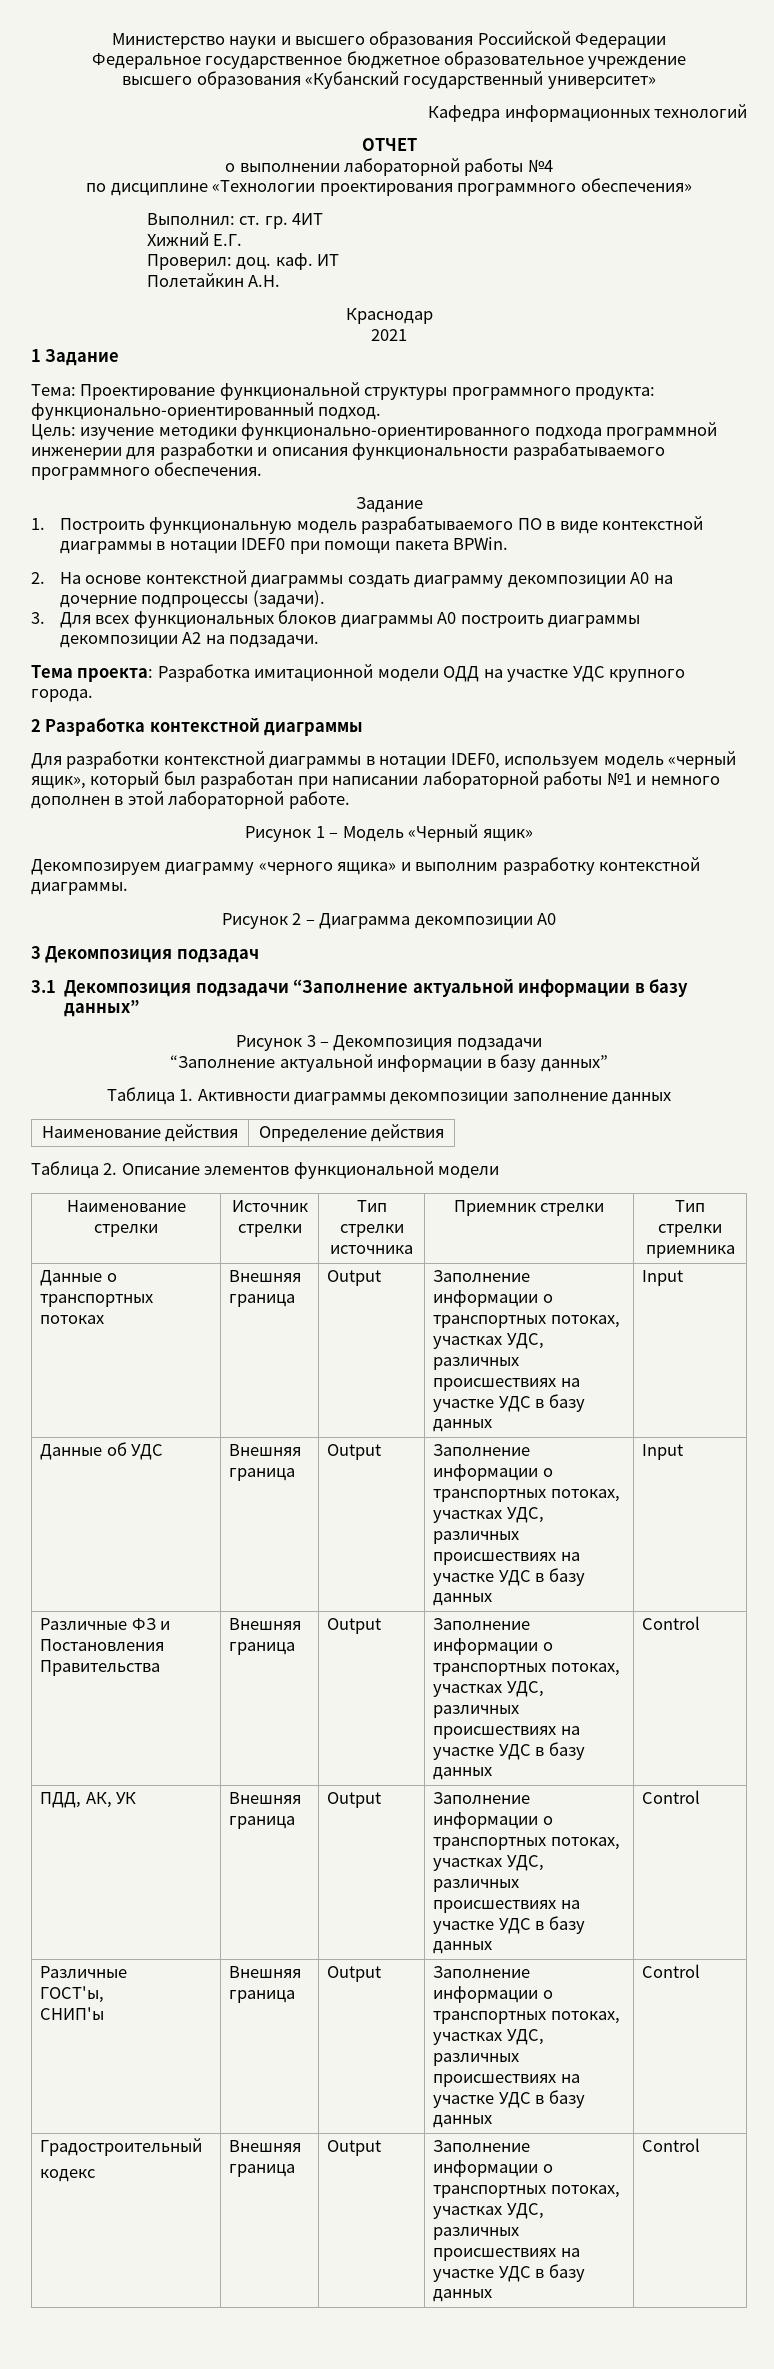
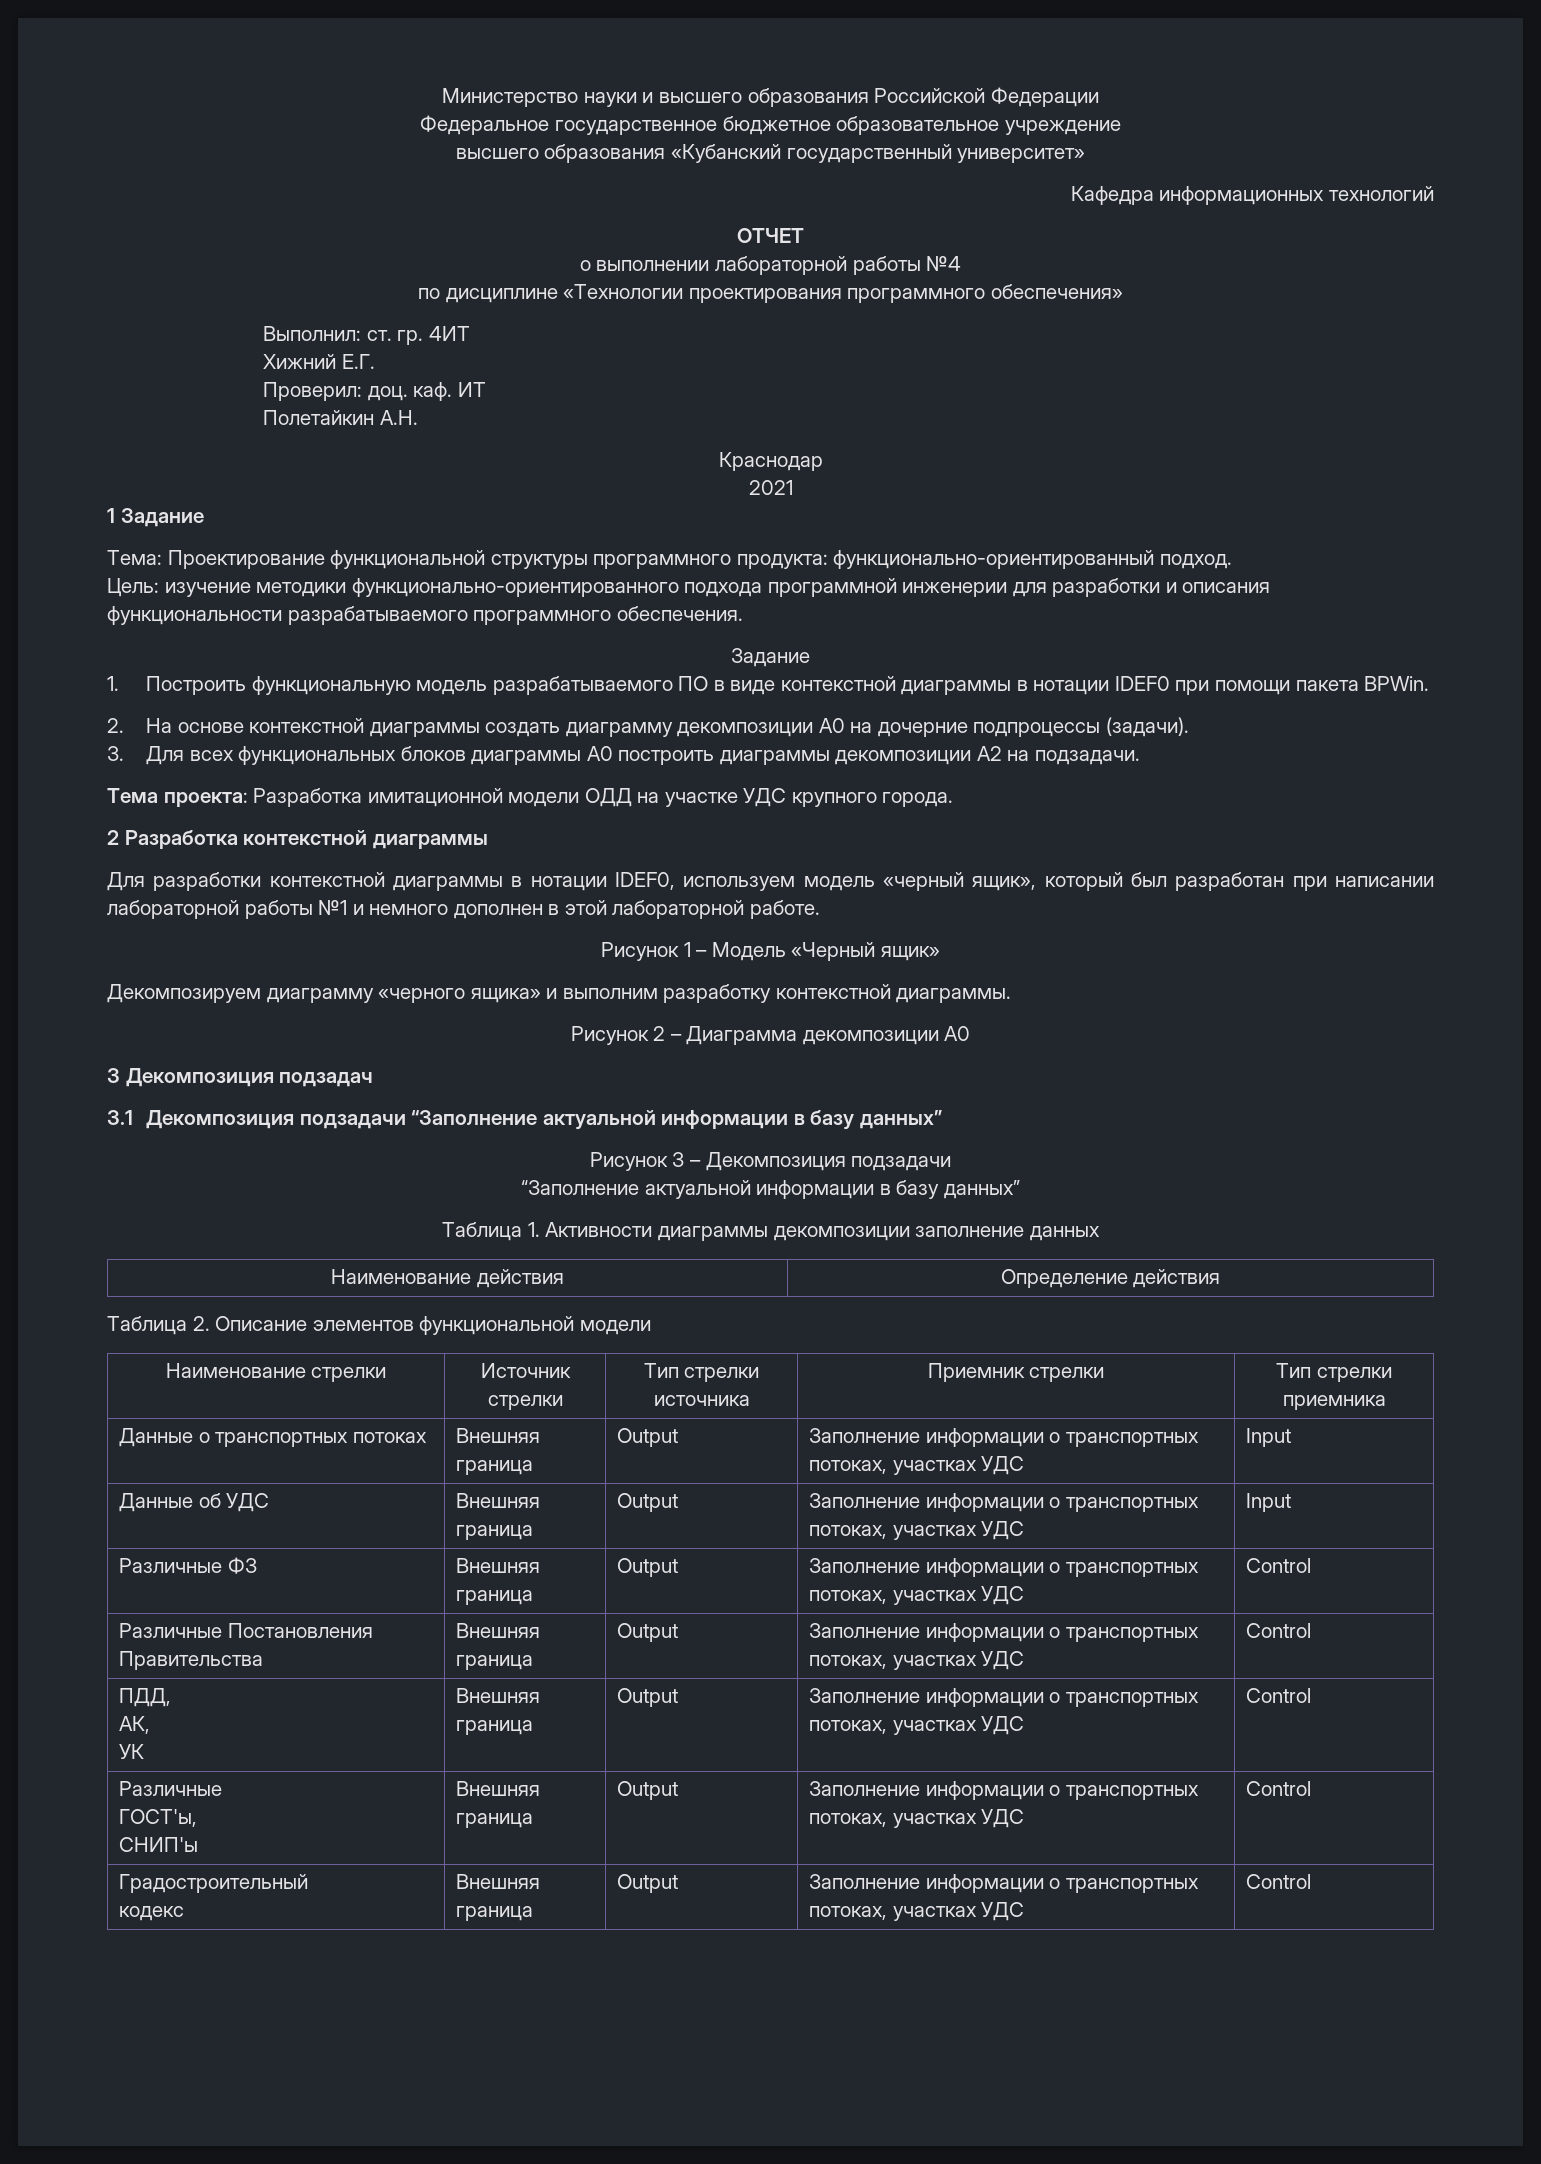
- Данные о транспортных потоках | Внешняя граница | Output | Заполнение информации о транспортных потоках, участках УДС, различных происшествиях на участке УДС в базу данных | Input
+ Данные о транспортных потоках | Внешняя граница | Output | Заполнение информации о транспортных потоках, участках УДС | Input
- Данные об УДС | Внешняя граница | Output | Заполнение информации о транспортных потоках, участках УДС, различных происшествиях на участке УДС в базу данных | Input
- Различные ФЗ и Постановления Правительства | Внешняя граница | Output | Заполнение информации о транспортных потоках, участках УДС, различных происшествиях на участке УДС в базу данных | Control
+ Данные об УДС | Внешняя граница | Output | Заполнение информации о транспортных потоках, участках УДС | Input
+ Различные ФЗ | Внешняя граница | Output | Заполнение информации о транспортных потоках, участках УДС | Control
+ Различные Постановления Правительства | Внешняя граница | Output | Заполнение информации о транспортных потоках, участках УДС | Control
- ПДД, АК, УК | Внешняя граница | Output | Заполнение информации о транспортных потоках, участках УДС, различных происшествиях на участке УДС в базу данных | Control
+ ПДД,
+ АК,
+ УК | Внешняя граница | Output | Заполнение информации о транспортных потоках, участках УДС | Control
  Различные
  ГОСТ'ы,
- СНИП'ы | Внешняя граница | Output | Заполнение информации о транспортных потоках, участках УДС, различных происшествиях на участке УДС в базу данных | Control
+ СНИП'ы | Внешняя граница | Output | Заполнение информации о транспортных потоках, участках УДС | Control
  Градостроительный
- кодекс | Внешняя граница | Output | Заполнение информации о транспортных потоках, участках УДС, различных происшествиях на участке УДС в базу данных | Control
+ кодекс | Внешняя граница | Output | Заполнение информации о транспортных потоках, участках УДС | Control

